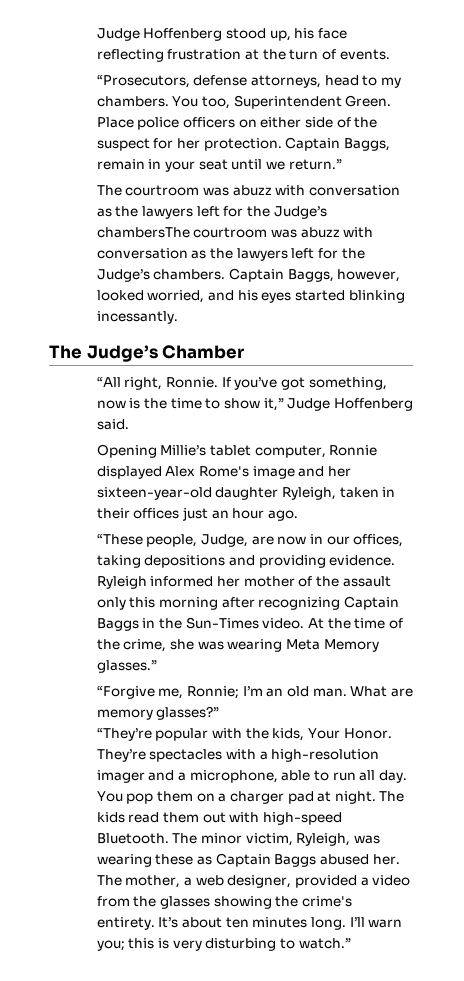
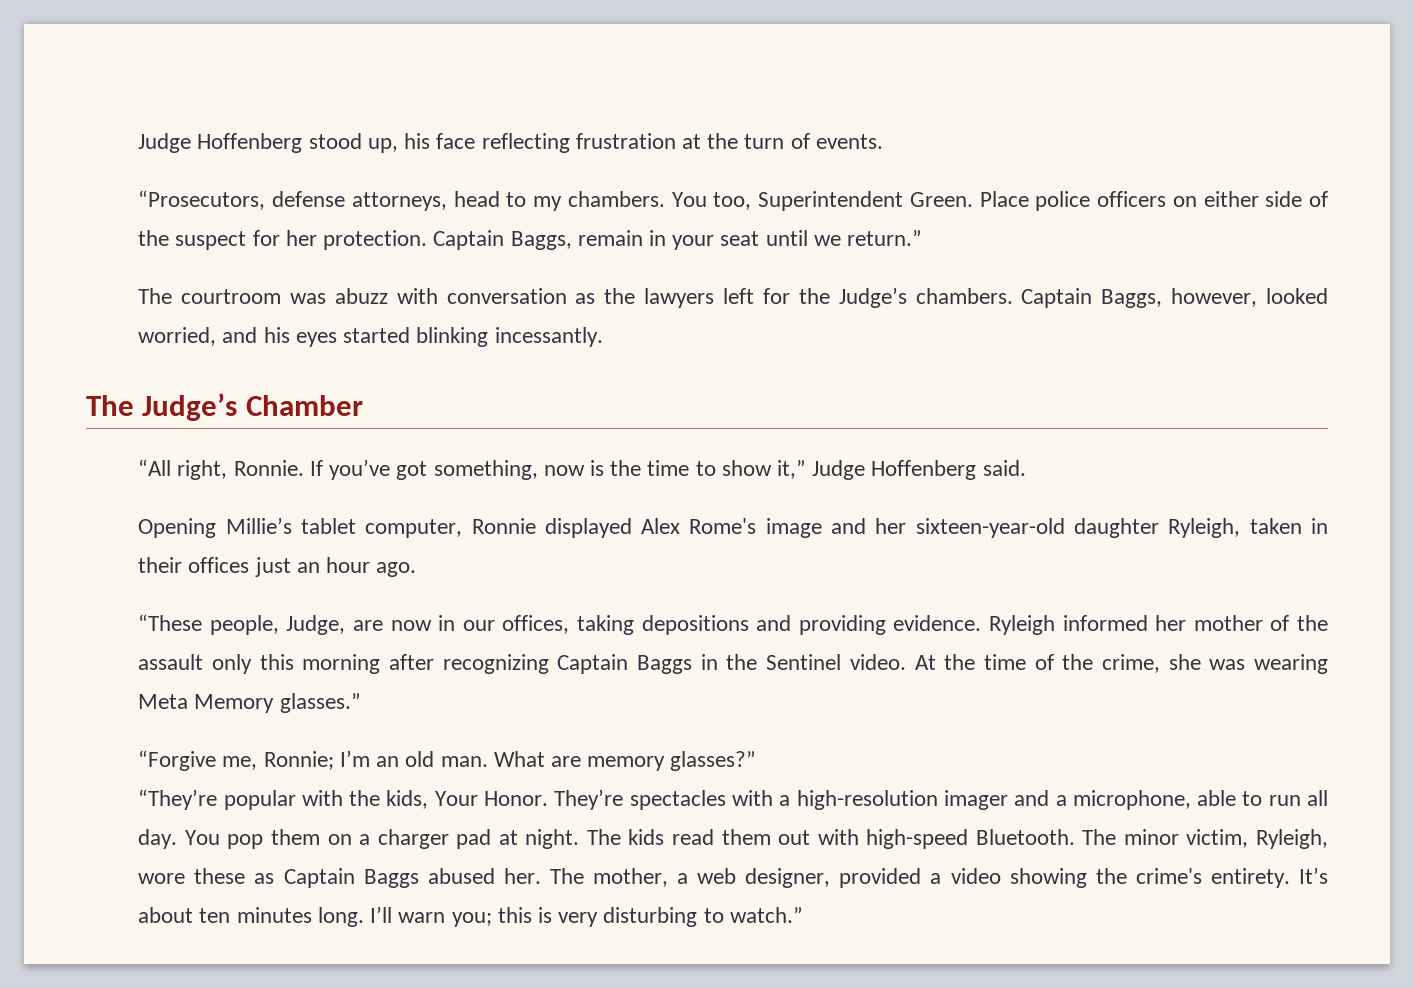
- The courtroom was abuzz with conversation as the lawyers left for the Judge’s chambersThe courtroom was abuzz with conversation as the lawyers left for the Judge’s chambers.
+ The courtroom was abuzz with conversation as the lawyers left for the Judge’s chambers.
- Ryleigh informed her mother of the assault only this morning after recognizing Captain Baggs in the Sun-Times video.
+ Ryleigh informed her mother of the assault only this morning after recognizing Captain Baggs in the Sentinel video.
- The minor victim, Ryleigh, was wearing these as Captain Baggs abused her.
+ The minor victim, Ryleigh, wore these as Captain Baggs abused her.
- The mother, a web designer, provided a video from the glasses showing the crime's entirety.
+ The mother, a web designer, provided a video showing the crime's entirety.

